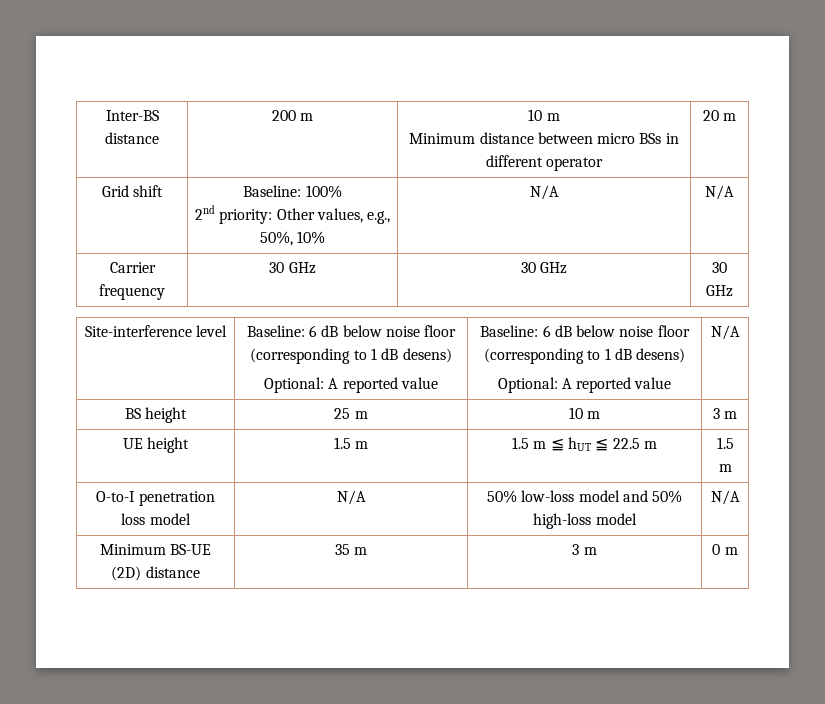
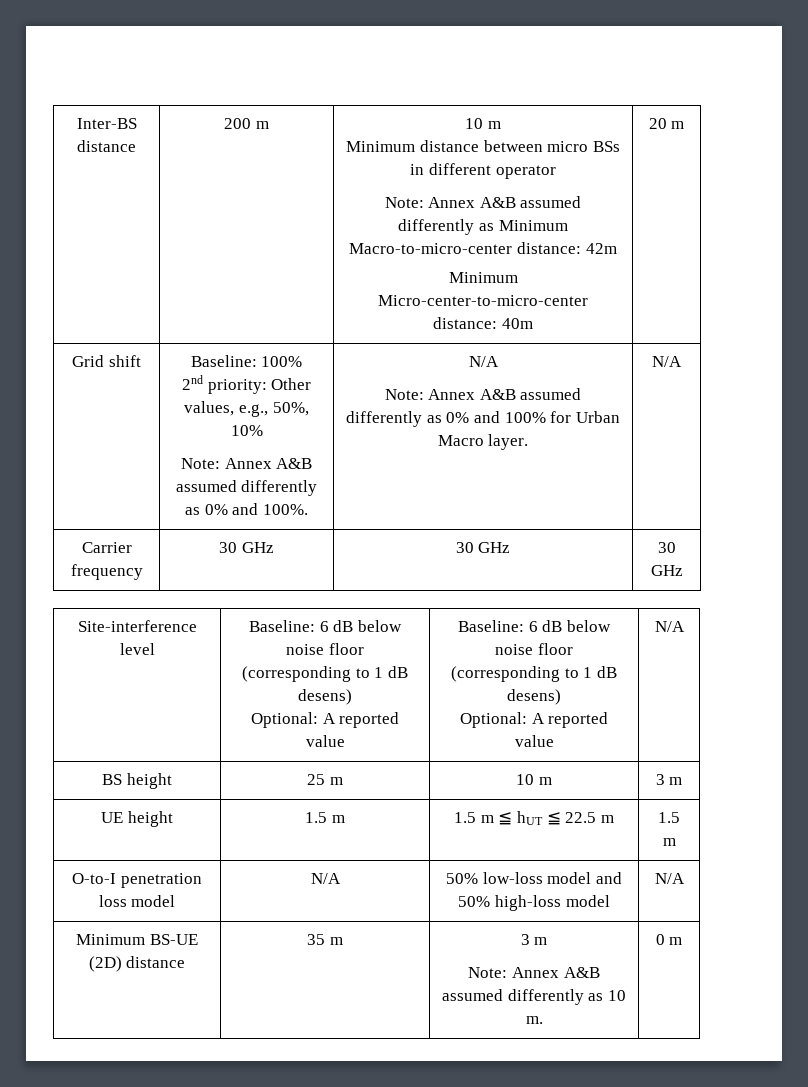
  Inter-BS distance | 200 m | 10 m
- Minimum distance between micro BSs in different operator | 20 m
+ Minimum distance between micro BSs in different operator
+ Note: Annex A&B assumed differently as Minimum Macro-to-micro-center distance: 42m
+ Minimum Micro-center-to-micro-center distance: 40m | 20 m
  Grid shift | Baseline: 100%
- 2nd priority: Other values, e.g., 50%, 10% | N/A | N/A
+ 2nd priority: Other values, e.g., 50%, 10%
+ Note: Annex A&B assumed differently as 0% and 100%. | N/A
+ Note: Annex A&B assumed differently as 0% and 100% for Urban Macro layer. | N/A
- Minimum BS-UE (2D) distance | 35 m | 3 m | 0 m
+ Minimum BS-UE (2D) distance | 35 m | 3 m
+ Note: Annex A&B assumed differently as 10 m. | 0 m

